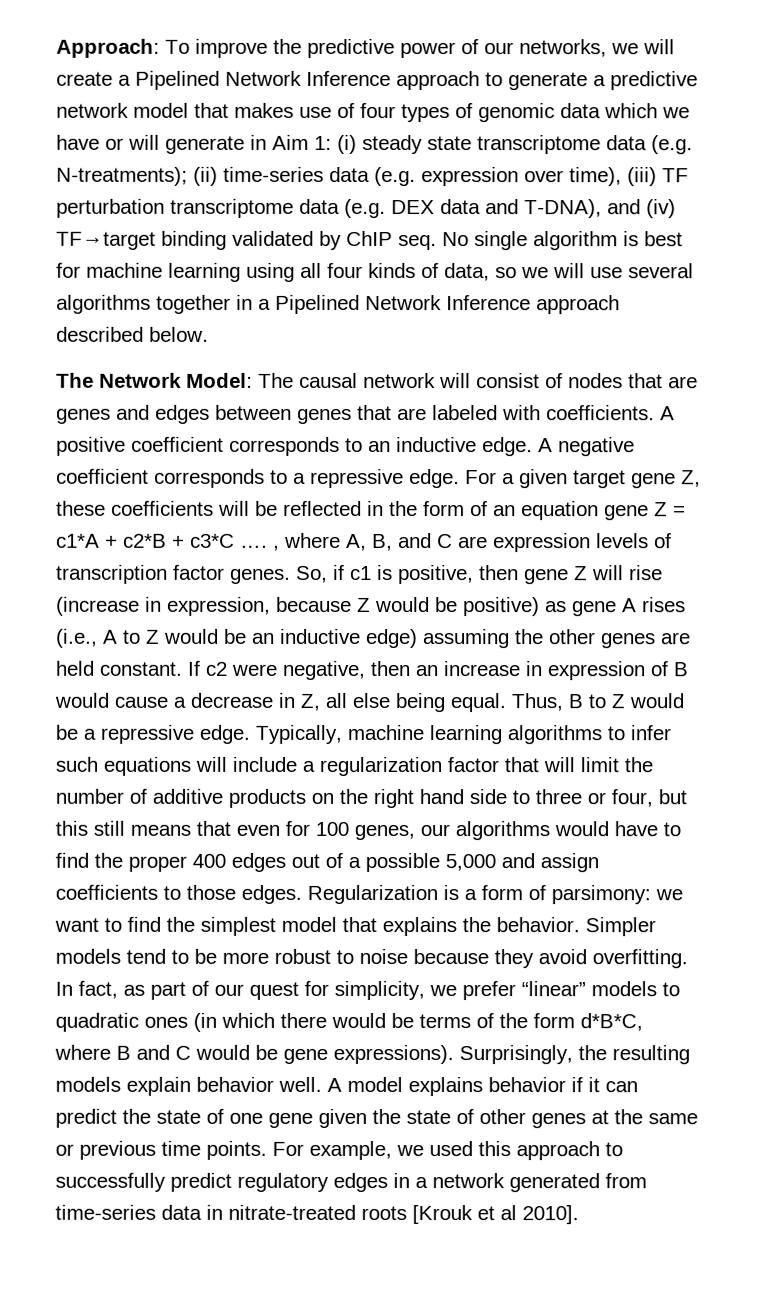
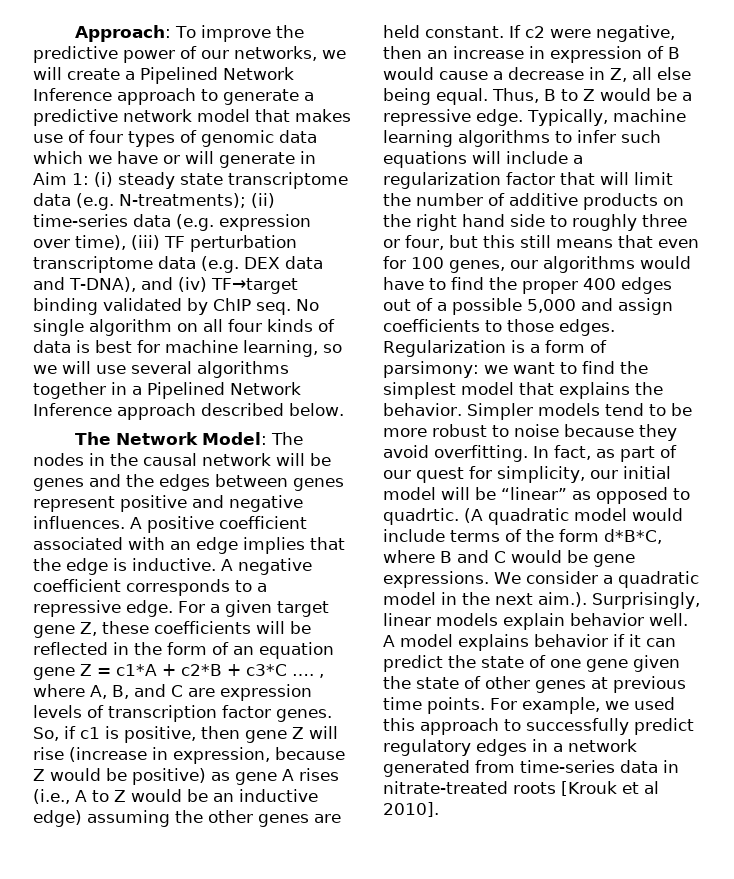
- No single algorithm is best for machine learning using all four kinds of data, so we will use several algorithms together in a Pipelined Network Inference approach described below.
+ No single algorithm on all four kinds of data is best for machine learning, so we will use several algorithms together in a Pipelined Network Inference approach described below.
- The Network Model: The causal network will consist of nodes that are genes and edges between genes that are labeled with coefficients. A positive coefficient corresponds to an inductive edge.
+ The Network Model: The nodes in the causal network will be genes and the edges between genes represent positive and negative influences. A positive coefficient associated with an edge implies that the edge is inductive.
- Typically, machine learning algorithms to infer such equations will include a regularization factor that will limit the number of additive products on the right hand side to three or four, but this still means that even for 100 genes, our algorithms would have to find the proper 400 edges out of a possible 5,000 and assign coefficients to those edges.
+ Typically, machine learning algorithms to infer such equations will include a regularization factor that will limit the number of additive products on the right hand side to roughly three or four, but this still means that even for 100 genes, our algorithms would have to find the proper 400 edges out of a possible 5,000 and assign coefficients to those edges.
- In fact, as part of our quest for simplicity, we prefer “linear” models to quadratic ones (in which there would be terms of the form d*B*C, where B and C would be gene expressions). Surprisingly, the resulting models explain behavior well.
+ In fact, as part of our quest for simplicity, our initial model will be “linear” as opposed to quadrtic. (A quadratic model would include terms of the form d*B*C, where B and C would be gene expressions. We consider a quadratic model in the next aim.). Surprisingly, linear models explain behavior well.
- A model explains behavior if it can predict the state of one gene given the state of other genes at the same or previous time points.
+ A model explains behavior if it can predict the state of one gene given the state of other genes at previous time points.

